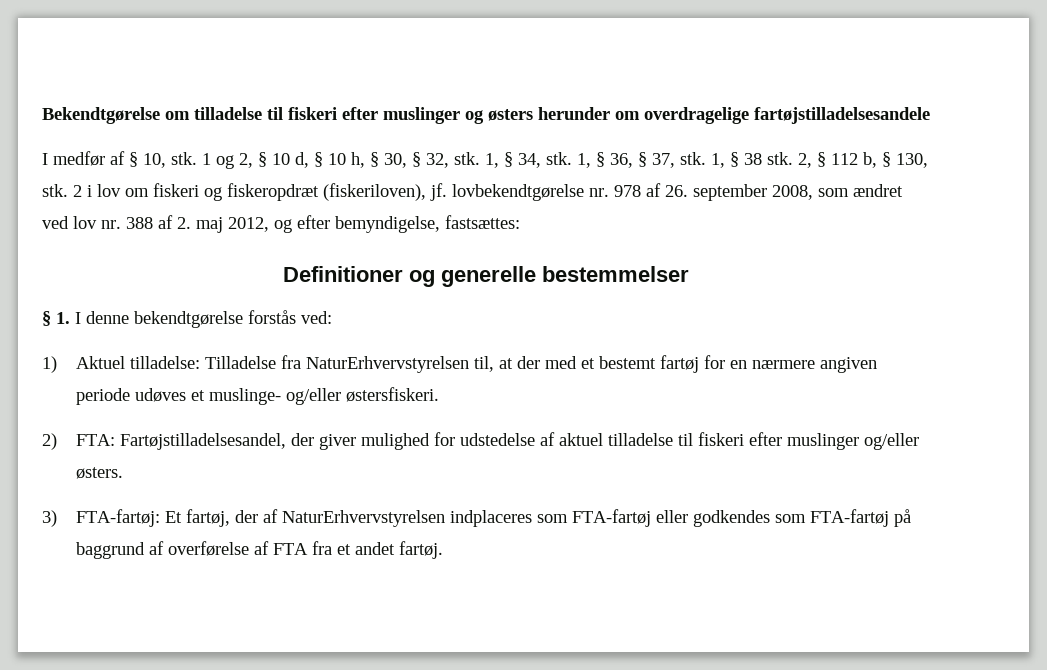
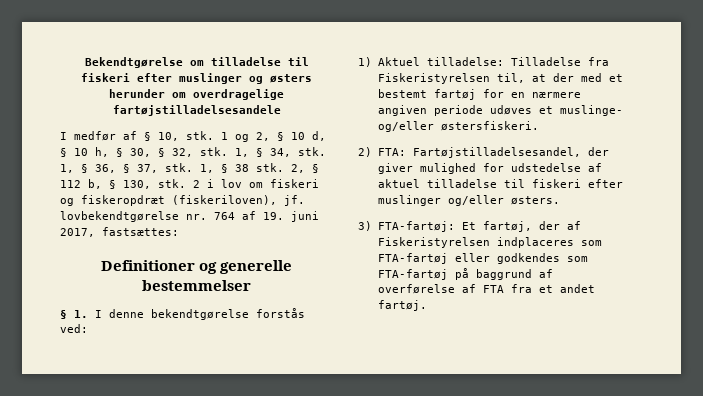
- 2 i lov om fiskeri og fiskeropdræt (fiskeriloven), jf. lovbekendtgørelse nr. 978 af 26. september 2008, som ændret ved lov nr. 388 af 2. maj 2012, og efter bemyndigelse, fastsættes:
+ 2 i lov om fiskeri og fiskeropdræt (fiskeriloven), jf. lovbekendtgørelse nr. 764 af 19. juni 2017, fastsættes:
- 1) Aktuel tilladelse: Tilladelse fra NaturErhvervstyrelsen til, at der med et bestemt fartøj for en nærmere angiven periode udøves et muslinge- og/eller østersfiskeri.
+ 1) Aktuel tilladelse: Tilladelse fra Fiskeristyrelsen til, at der med et bestemt fartøj for en nærmere angiven periode udøves et muslinge- og/eller østersfiskeri.
- 3) FTA-fartøj: Et fartøj, der af NaturErhvervstyrelsen indplaceres som FTA-fartøj eller godkendes som FTA-fartøj på baggrund af overførelse af FTA fra et andet fartøj.
+ 3) FTA-fartøj: Et fartøj, der af Fiskeristyrelsen indplaceres som FTA-fartøj eller godkendes som FTA-fartøj på baggrund af overførelse af FTA fra et andet fartøj.

